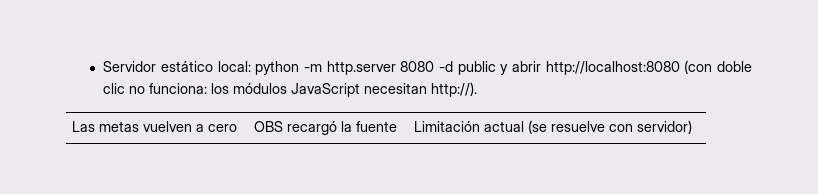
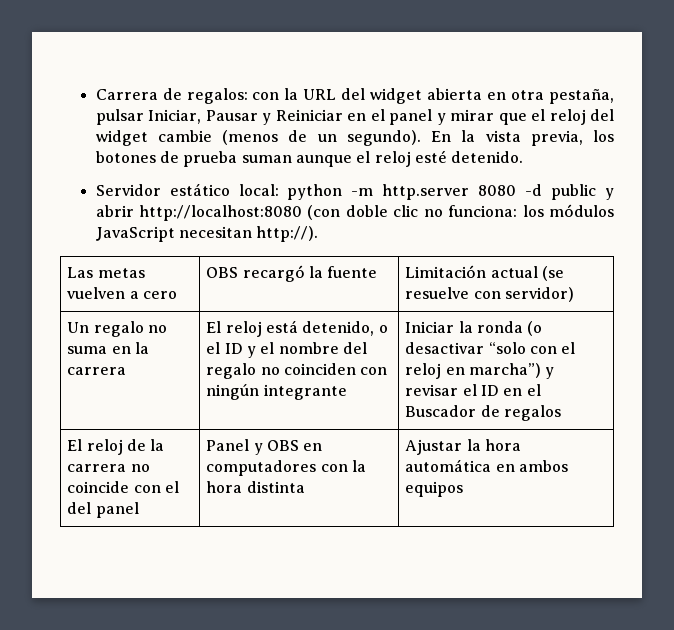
+ Carrera de regalos: con la URL del widget abierta en otra pestaña, pulsar Iniciar, Pausar y Reiniciar en el panel y mirar que el reloj del widget cambie (menos de un segundo). En la vista previa, los botones de prueba suman aunque el reloj esté detenido.
+ Un regalo no suma en la carrera | El reloj está detenido, o el ID y el nombre del regalo no coinciden con ningún integrante | Iniciar la ronda (o desactivar “solo con el reloj en marcha”) y revisar el ID en el Buscador de regalos
+ El reloj de la carrera no coincide con el del panel | Panel y OBS en computadores con la hora distinta | Ajustar la hora automática en ambos equipos

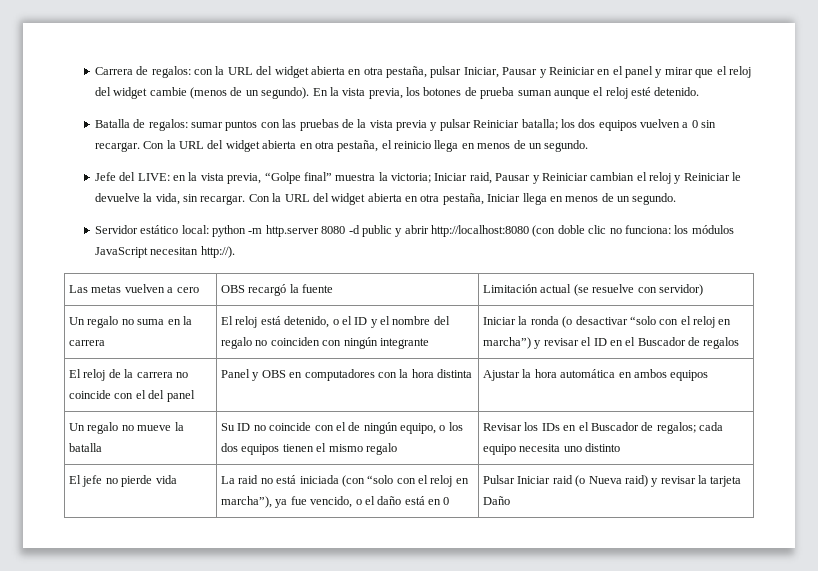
+ Batalla de regalos: sumar puntos con las pruebas de la vista previa y pulsar Reiniciar batalla; los dos equipos vuelven a 0 sin recargar. Con la URL del widget abierta en otra pestaña, el reinicio llega en menos de un segundo.
+ Jefe del LIVE: en la vista previa, “Golpe final” muestra la victoria; Iniciar raid, Pausar y Reiniciar cambian el reloj y Reiniciar le devuelve la vida, sin recargar. Con la URL del widget abierta en otra pestaña, Iniciar llega en menos de un segundo.
+ Un regalo no mueve la batalla | Su ID no coincide con el de ningún equipo, o los dos equipos tienen el mismo regalo | Revisar los IDs en el Buscador de regalos; cada equipo necesita uno distinto
+ El jefe no pierde vida | La raid no está iniciada (con “solo con el reloj en marcha”), ya fue vencido, o el daño está en 0 | Pulsar Iniciar raid (o Nueva raid) y revisar la tarjeta Daño

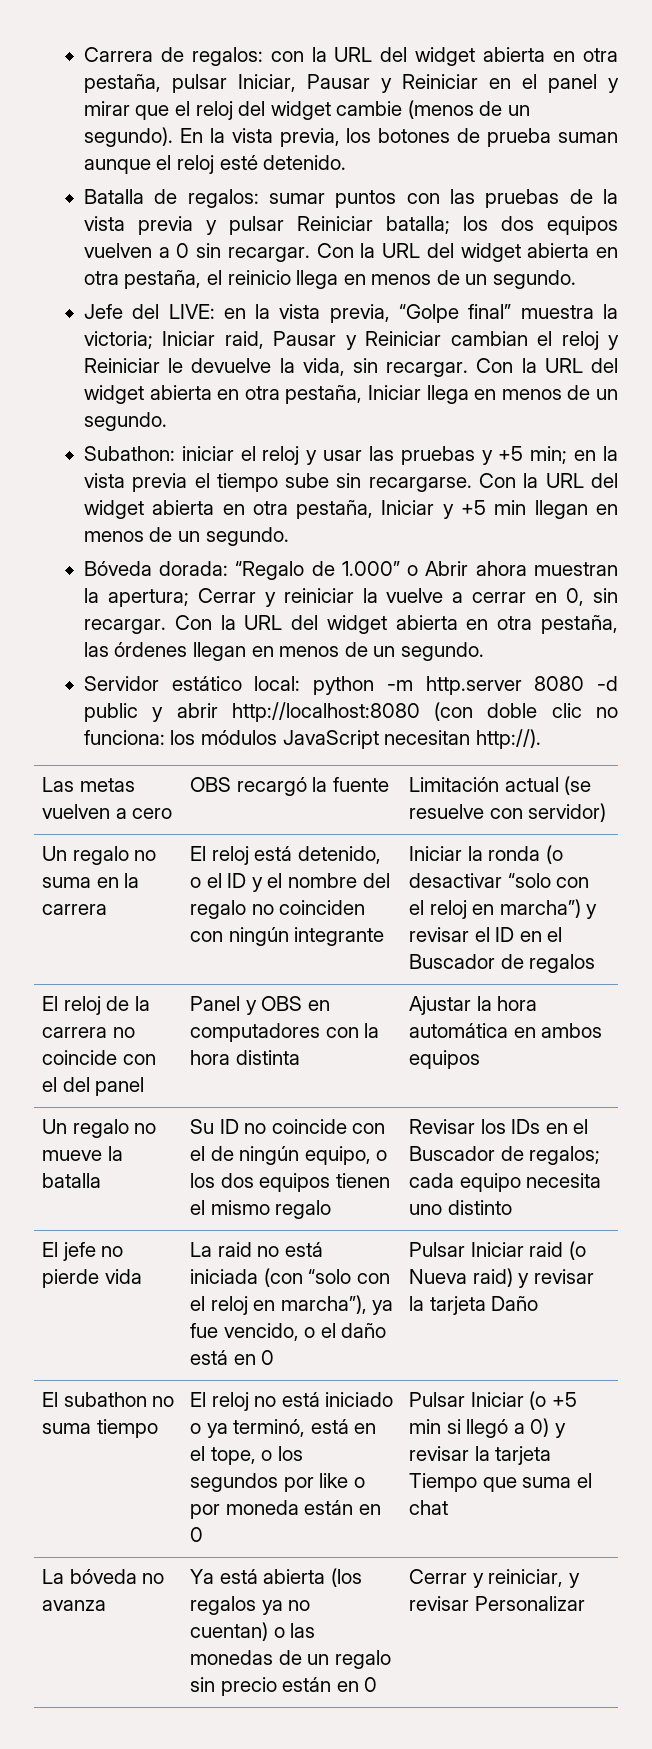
+ Subathon: iniciar el reloj y usar las pruebas y +5 min; en la vista previa el tiempo sube sin recargarse. Con la URL del widget abierta en otra pestaña, Iniciar y +5 min llegan en menos de un segundo.
+ Bóveda dorada: “Regalo de 1.000” o Abrir ahora muestran la apertura; Cerrar y reiniciar la vuelve a cerrar en 0, sin recargar. Con la URL del widget abierta en otra pestaña, las órdenes llegan en menos de un segundo.
+ El subathon no suma tiempo | El reloj no está iniciado o ya terminó, está en el tope, o los segundos por like o por moneda están en 0 | Pulsar Iniciar (o +5 min si llegó a 0) y revisar la tarjeta Tiempo que suma el chat
+ La bóveda no avanza | Ya está abierta (los regalos ya no cuentan) o las monedas de un regalo sin precio están en 0 | Cerrar y reiniciar, y revisar Personalizar

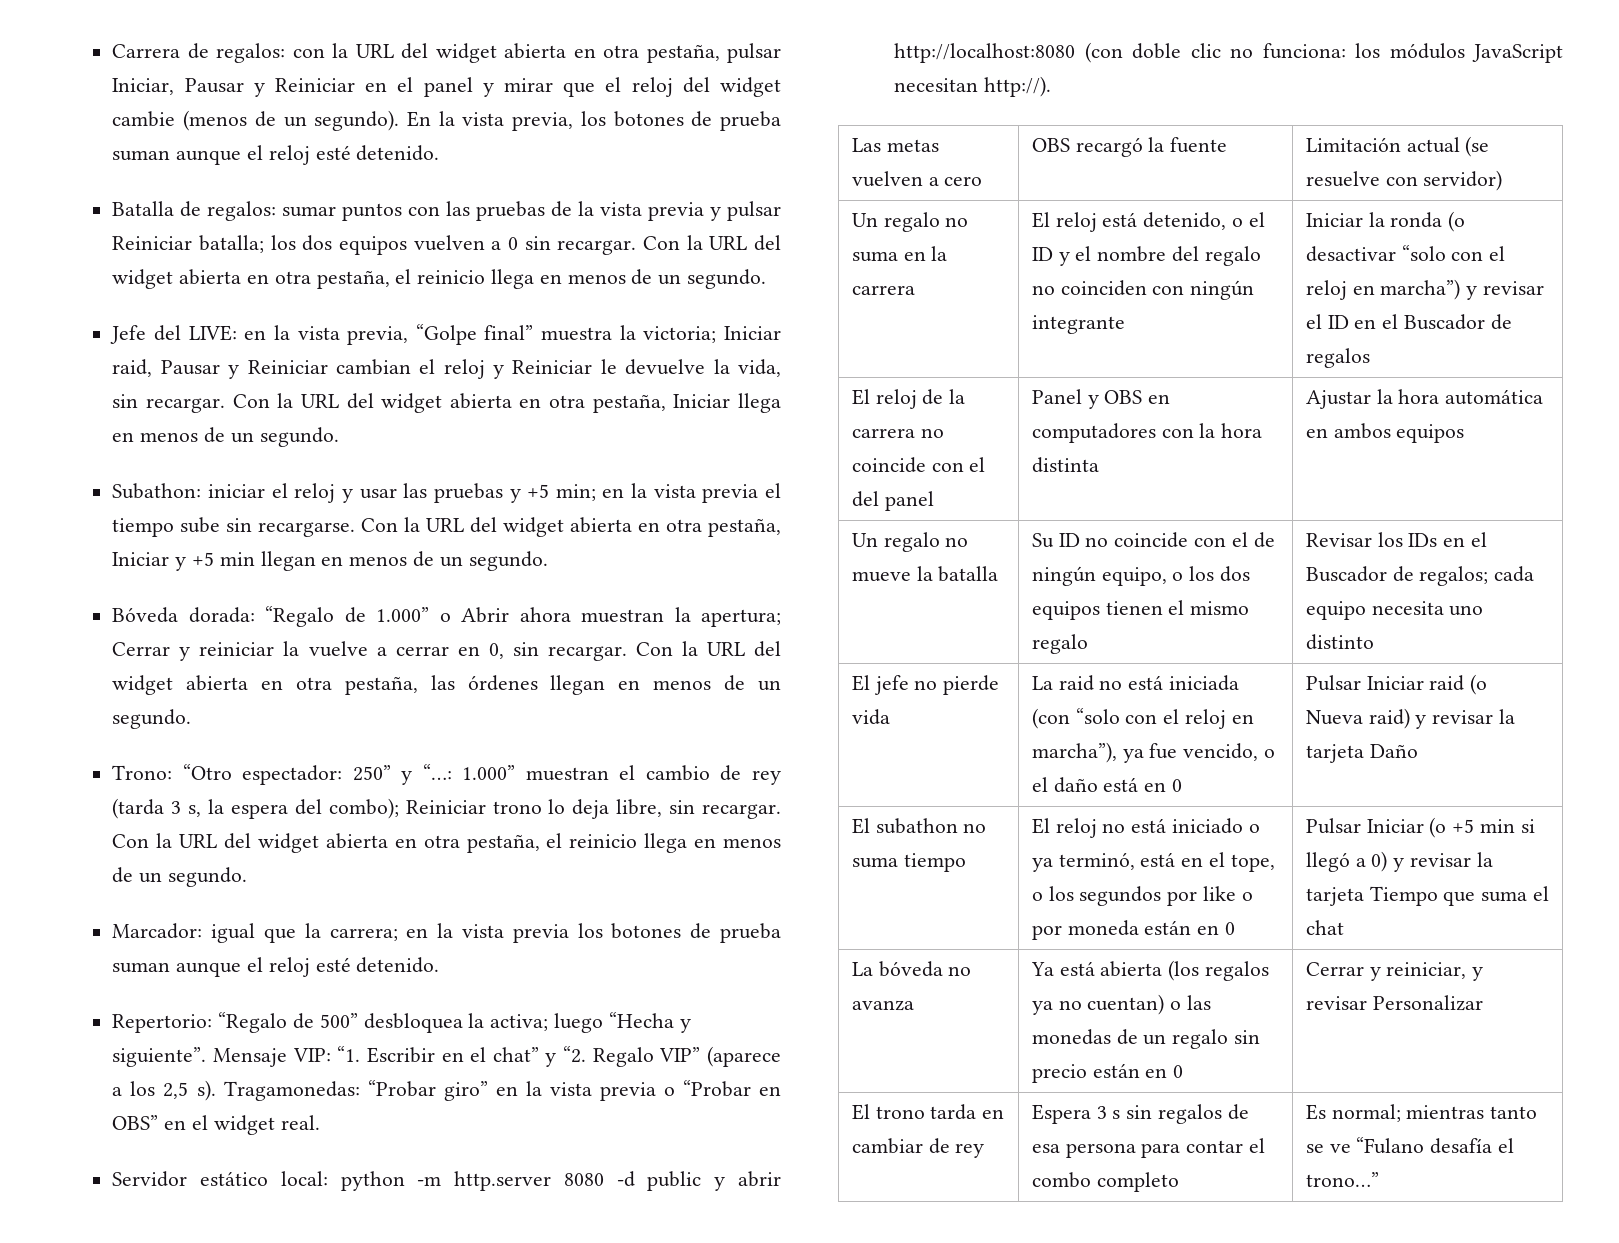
+ Trono: “Otro espectador: 250” y “…: 1.000” muestran el cambio de rey (tarda 3 s, la espera del combo); Reiniciar trono lo deja libre, sin recargar. Con la URL del widget abierta en otra pestaña, el reinicio llega en menos de un segundo.
+ Marcador: igual que la carrera; en la vista previa los botones de prueba suman aunque el reloj esté detenido.
+ Repertorio: “Regalo de 500” desbloquea la activa; luego “Hecha y siguiente”. Mensaje VIP: “1. Escribir en el chat” y “2. Regalo VIP” (aparece a los 2,5 s). Tragamonedas: “Probar giro” en la vista previa o “Probar en OBS” en el widget real.
+ El trono tarda en cambiar de rey | Espera 3 s sin regalos de esa persona para contar el combo completo | Es normal; mientras tanto se ve “Fulano desafía el trono…”

